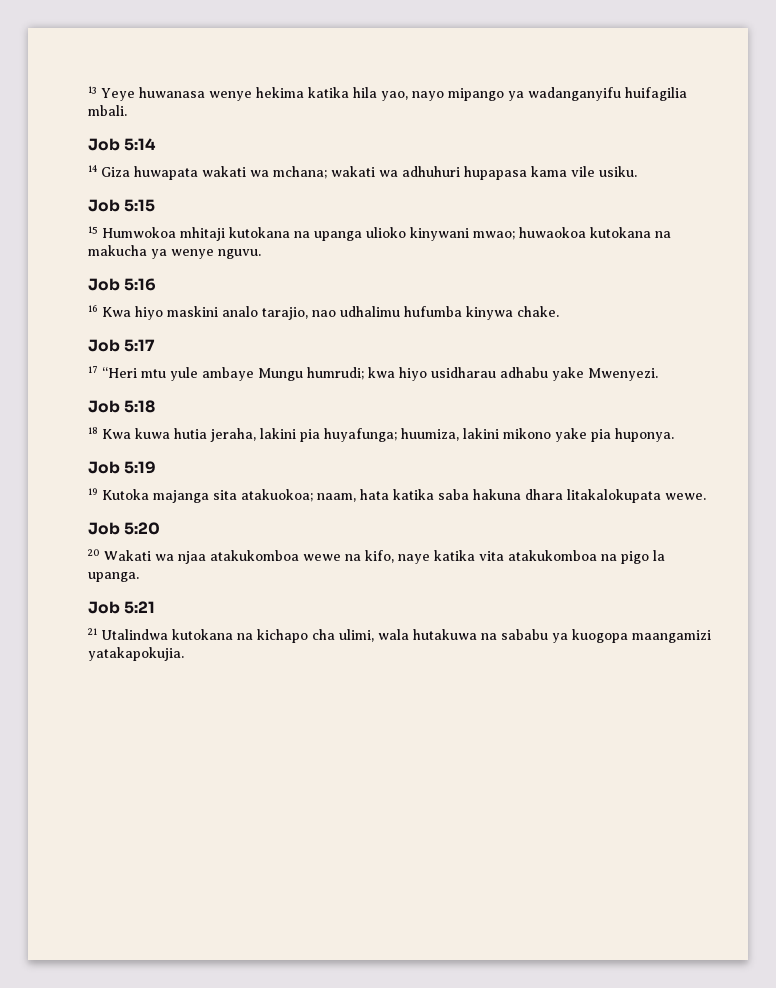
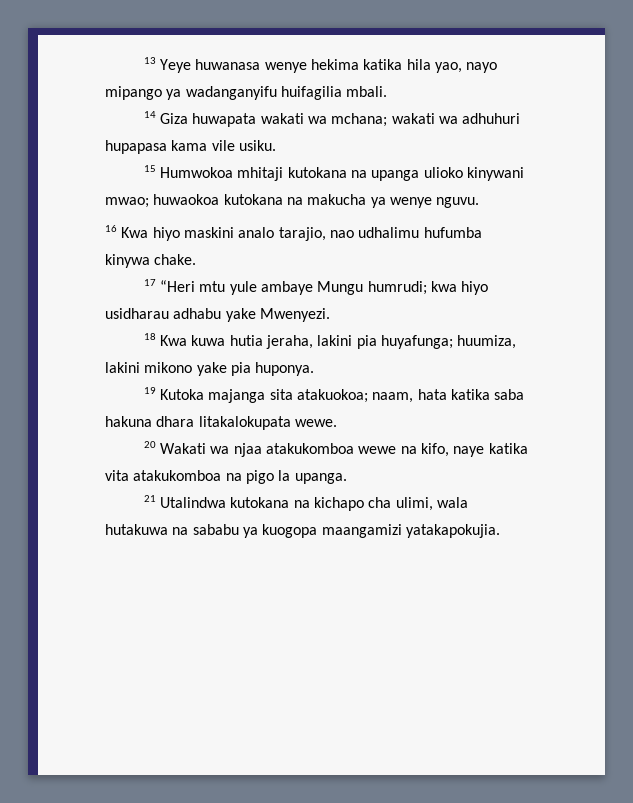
- Job 5:14
- Job 5:15
- Job 5:16
- Job 5:17
- Job 5:18
- Job 5:19
- Job 5:20
- Job 5:21

